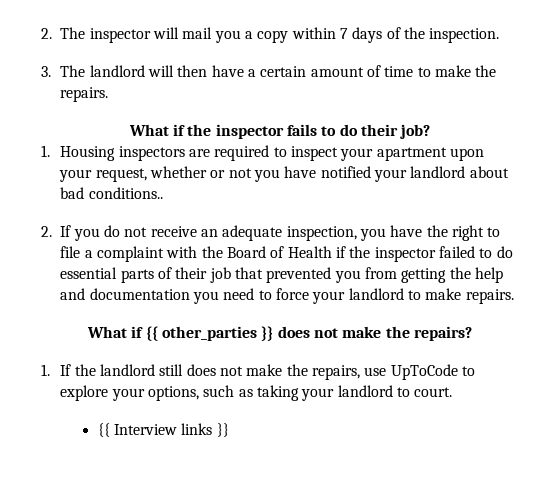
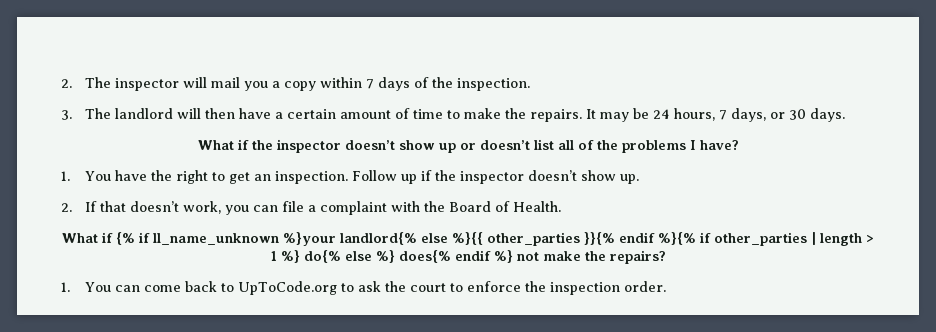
- 3. The landlord will then have a certain amount of time to make the repairs.
- What if the inspector fails to do their job?
- 1. Housing inspectors are required to inspect your apartment upon your request, whether or not you have notified your landlord about bad conditions..
- 2. If you do not receive an adequate inspection, you have the right to file a complaint with the Board of Health if the inspector failed to do essential parts of their job that prevented you from getting the help and documentation you need to force your landlord to make repairs.
- What if {{ other_parties }} does not make the repairs?
+ 3. The landlord will then have a certain amount of time to make the repairs. It may be 24 hours, 7 days, or 30 days.
+ What if the inspector doesn’t show up or doesn’t list all of the problems I have?
+ 1. You have the right to get an inspection. Follow up if the inspector doesn’t show up.
+ 2. If that doesn’t work, you can file a complaint with the Board of Health.
+ What if {% if ll_name_unknown %}your landlord{% else %}{{ other_parties }}{% endif %}{% if other_parties | length > 1 %} do{% else %} does{% endif %} not make the repairs?
- 1. If the landlord still does not make the repairs, use UpToCode to explore your options, such as taking your landlord to court.
- {{ Interview links }}
+ 1. You can come back to UpToCode.org to ask the court to enforce the inspection order.

